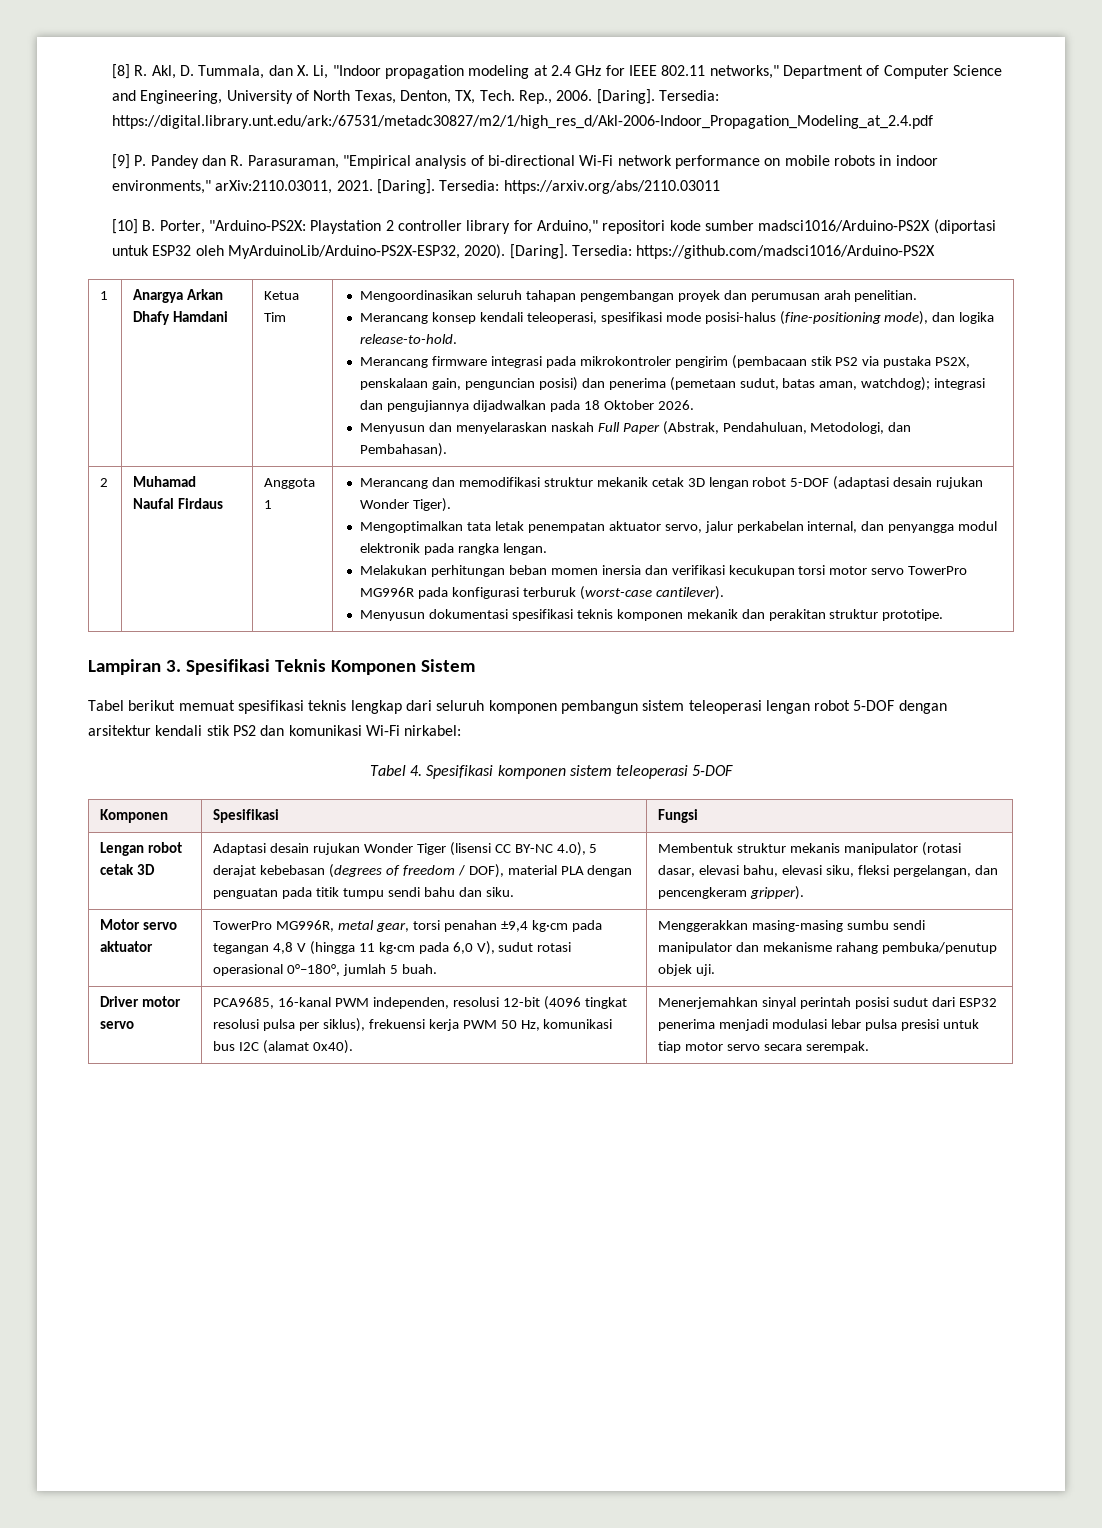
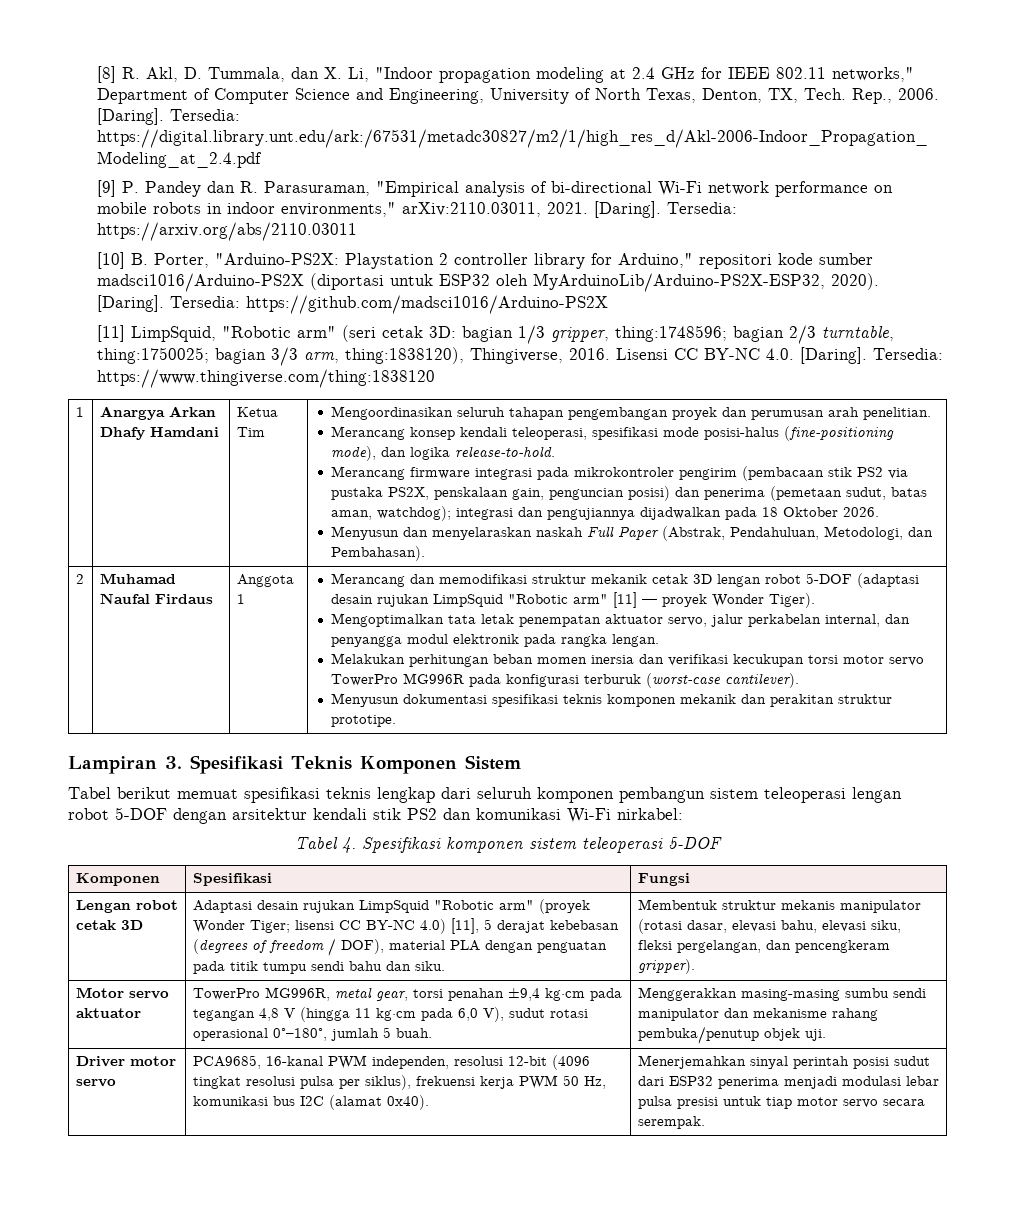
+ [11] LimpSquid, "Robotic arm" (seri cetak 3D: bagian 1/3 gripper, thing:1748596; bagian 2/3 turntable, thing:1750025; bagian 3/3 arm, thing:1838120), Thingiverse, 2016. Lisensi CC BY-NC 4.0. [Daring]. Tersedia: https://www.thingiverse.com/thing:1838120
- Merancang dan memodifikasi struktur mekanik cetak 3D lengan robot 5-DOF (adaptasi desain rujukan Wonder Tiger).
+ Merancang dan memodifikasi struktur mekanik cetak 3D lengan robot 5-DOF (adaptasi desain rujukan LimpSquid "Robotic arm" [11] — proyek Wonder Tiger).
- Adaptasi desain rujukan Wonder Tiger (lisensi CC BY-NC 4.0), 5 derajat kebebasan (degrees of freedom / DOF), material PLA dengan penguatan pada titik tumpu sendi bahu dan siku.
+ Adaptasi desain rujukan LimpSquid "Robotic arm" (proyek Wonder Tiger; lisensi CC BY-NC 4.0) [11], 5 derajat kebebasan (degrees of freedom / DOF), material PLA dengan penguatan pada titik tumpu sendi bahu dan siku.

